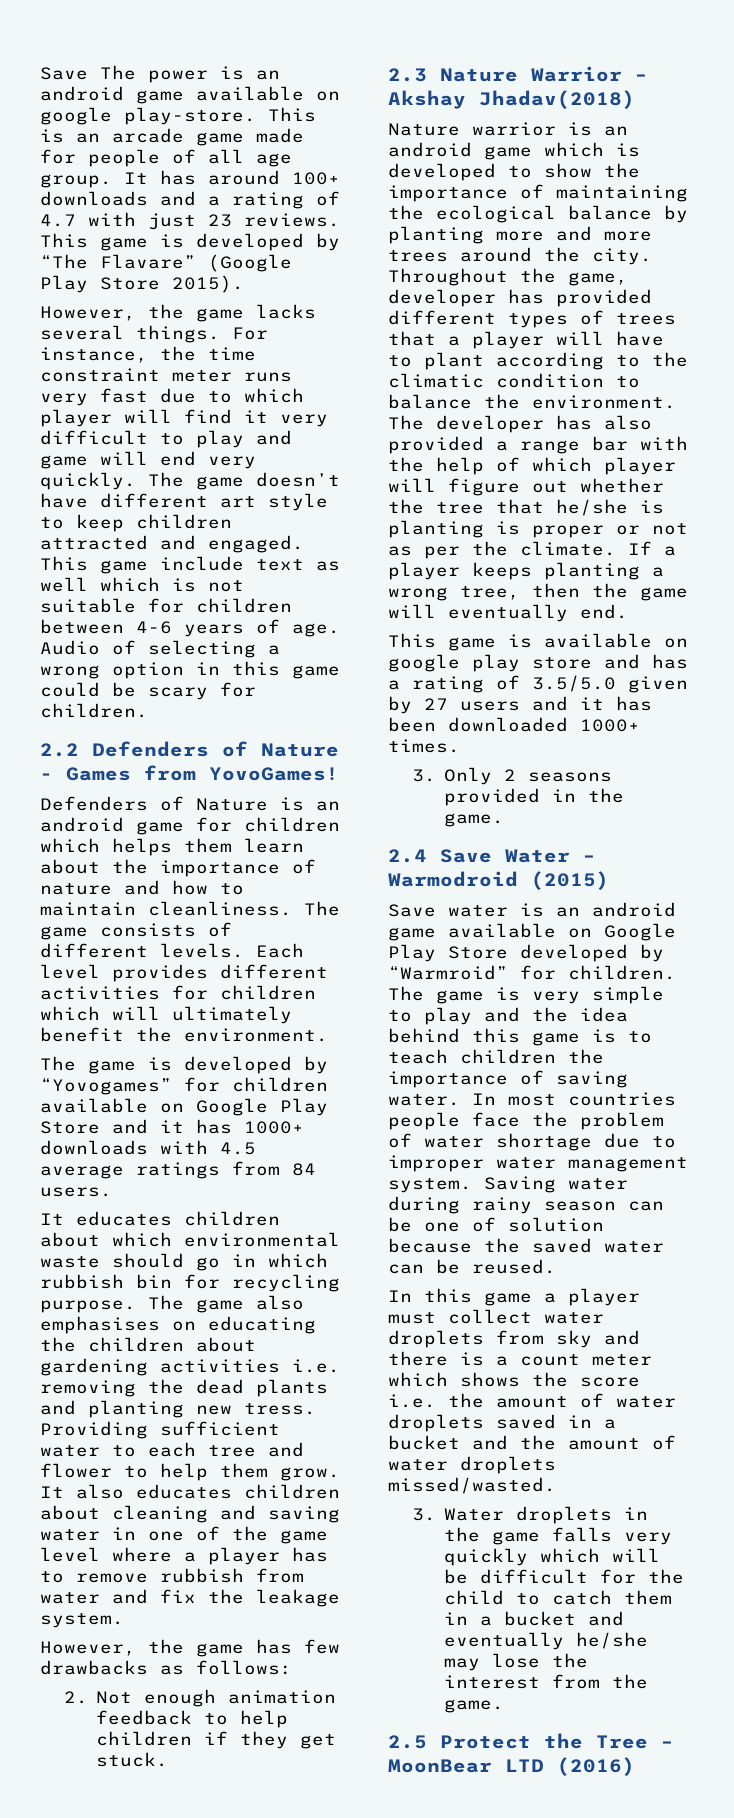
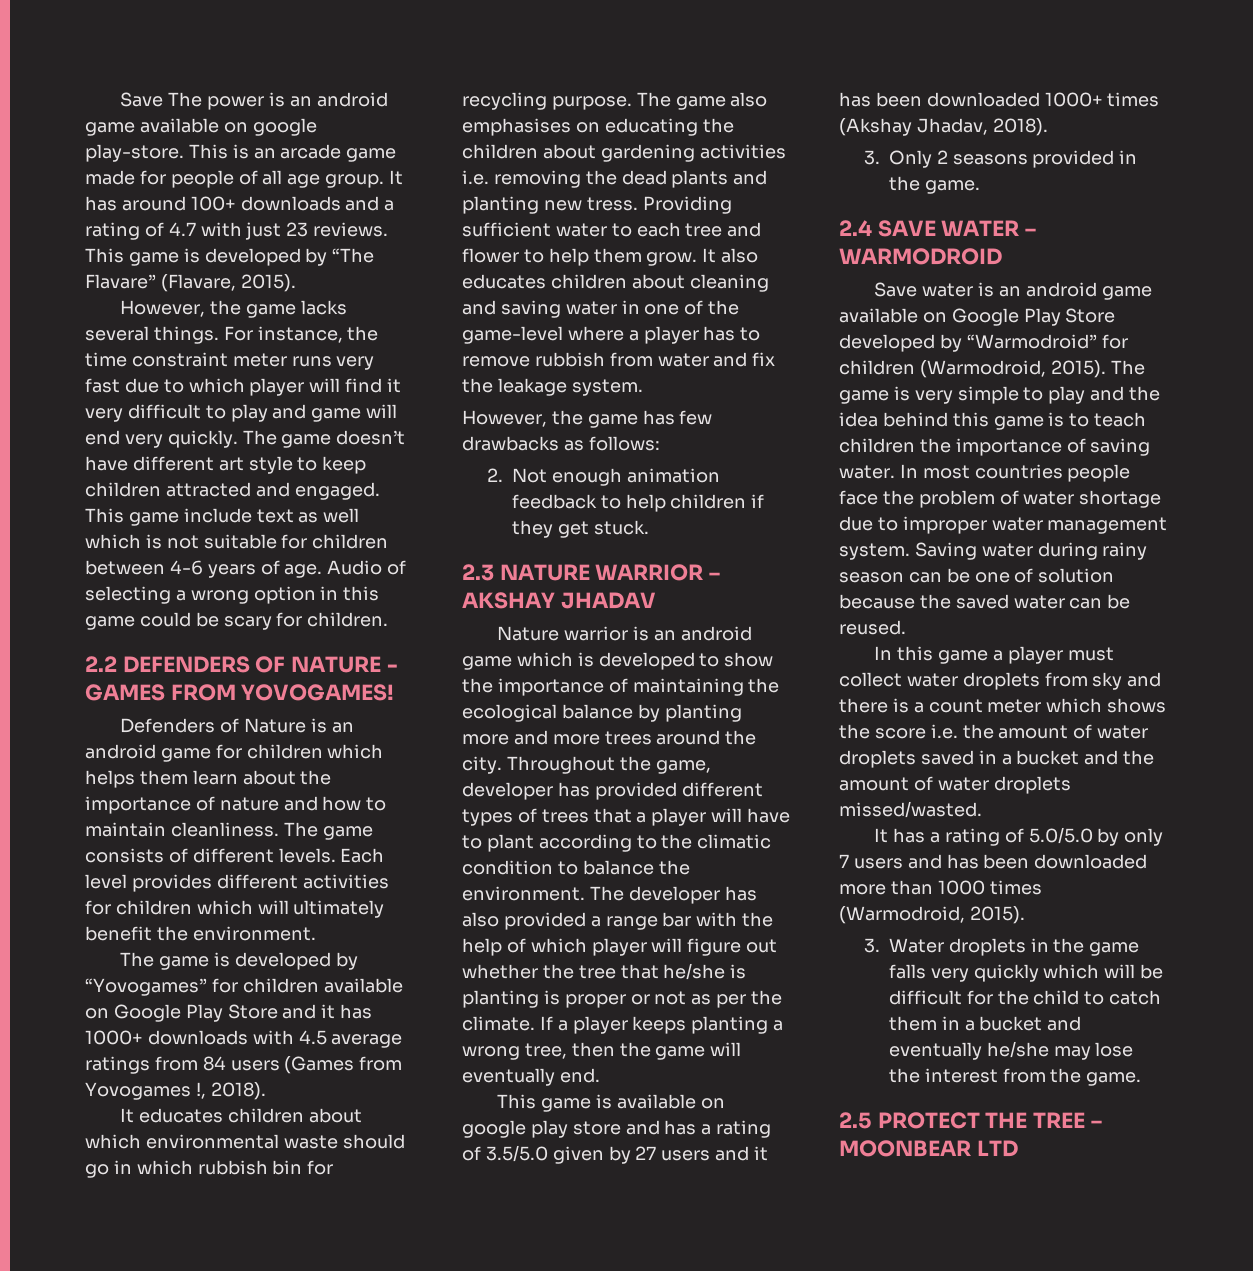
- This game is developed by “The Flavare” (Google Play Store 2015).
+ This game is developed by “The Flavare” (Flavare, 2015).
- 2.2 Defenders of Nature - Games from YovoGames!
+ 2.2 DEFENDERS OF NATURE - GAMES FROM YOVOGAMES!
- The game is developed by “Yovogames” for children available on Google Play Store and it has 1000+ downloads with 4.5 average ratings from 84 users.
+ The game is developed by “Yovogames” for children available on Google Play Store and it has 1000+ downloads with 4.5 average ratings from 84 users (Games from Yovogames !, 2018).
- It also educates children about cleaning and saving water in one of the game level where a player has to remove rubbish from water and fix the leakage system.
+ It also educates children about cleaning and saving water in one of the game-level where a player has to remove rubbish from water and fix the leakage system.
- 2.3 Nature Warrior – Akshay Jhadav(2018)
+ 2.3 NATURE WARRIOR – AKSHAY JHADAV
- This game is available on google play store and has a rating of 3.5/5.0 given by 27 users and it has been downloaded 1000+ times.
+ This game is available on google play store and has a rating of 3.5/5.0 given by 27 users and it has been downloaded 1000+ times (Akshay Jhadav, 2018).
- 2.4 Save Water – Warmodroid (2015)
+ 2.4 SAVE WATER – WARMODROID
- Save water is an android game available on Google Play Store developed by “Warmroid” for children.
+ Save water is an android game available on Google Play Store developed by “Warmodroid” for children (Warmodroid, 2015).
+ It has a rating of 5.0/5.0 by only 7 users and has been downloaded more than 1000 times (Warmodroid, 2015).
- 2.5 Protect the Tree – MoonBear LTD (2016)
+ 2.5 PROTECT THE TREE – MOONBEAR LTD

